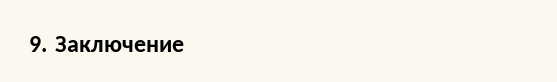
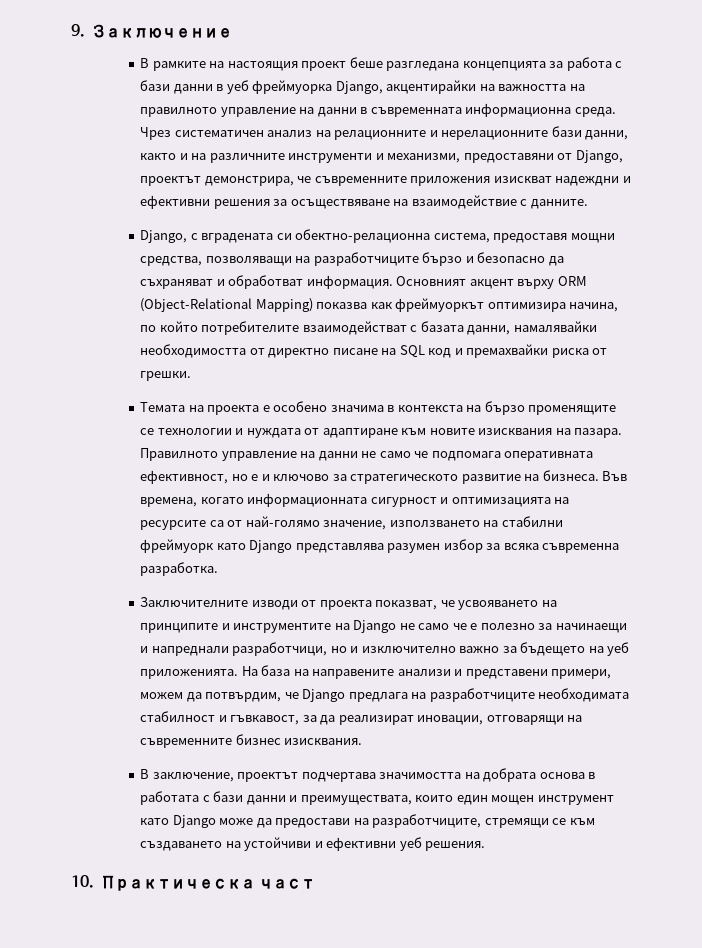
+ В рамките на настоящия проект беше разгледана концепцията за работа с бази данни в уеб фреймуорка Django, акцентирайки на важността на правилното управление на данни в съвременната информационна среда. Чрез систематичен анализ на релационните и нерелационните бази данни, както и на различните инструменти и механизми, предоставяни от Django, проектът демонстрира, че съвременните приложения изискват надеждни и ефективни решения за осъществяване на взаимодействие с данните.
+ Django, с вградената си обектно-релационна система, предоставя мощни средства, позволяващи на разработчиците бързо и безопасно да съхраняват и обработват информация. Основният акцент върху ORM (Object-Relational Mapping) показва как фреймуоркът оптимизира начина, по който потребителите взаимодействат с базата данни, намалявайки необходимостта от директно писане на SQL код и премахвайки риска от грешки.
+ Темата на проекта е особено значима в контекста на бързо променящите се технологии и нуждата от адаптиране към новите изисквания на пазара. Правилното управление на данни не само че подпомага оперативната ефективност, но е и ключово за стратегическото развитие на бизнеса. Във времена, когато информационната сигурност и оптимизацията на ресурсите са от най-голямо значение, използването на стабилни фреймуорк като Django представлява разумен избор за всяка съвременна разработка.
+ Заключителните изводи от проекта показват, че усвояването на принципите и инструментите на Django не само че е полезно за начинаещи и напреднали разработчици, но и изключително важно за бъдещето на уеб приложенията. На база на направените анализи и представени примери, можем да потвърдим, че Django предлага на разработчиците необходимата стабилност и гъвкавост, за да реализират иновации, отговарящи на съвременните бизнес изисквания.
+ В заключение, проектът подчертава значимостта на добрата основа в работата с бази данни и преимуществата, които един мощен инструмент като Django може да предостави на разработчиците, стремящи се към създаването на устойчиви и ефективни уеб решения.
+ 10. Практическа част

